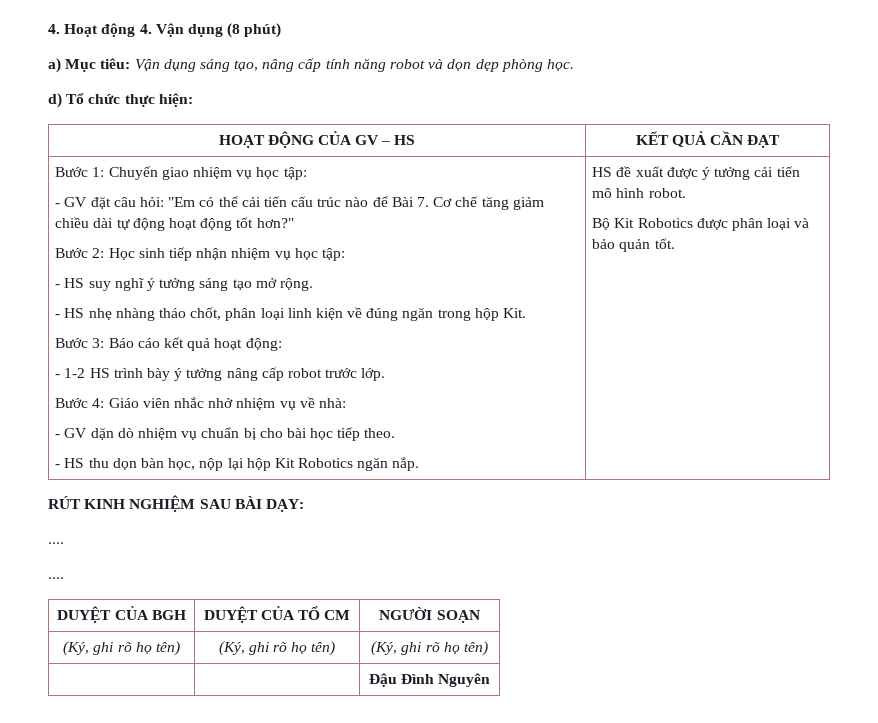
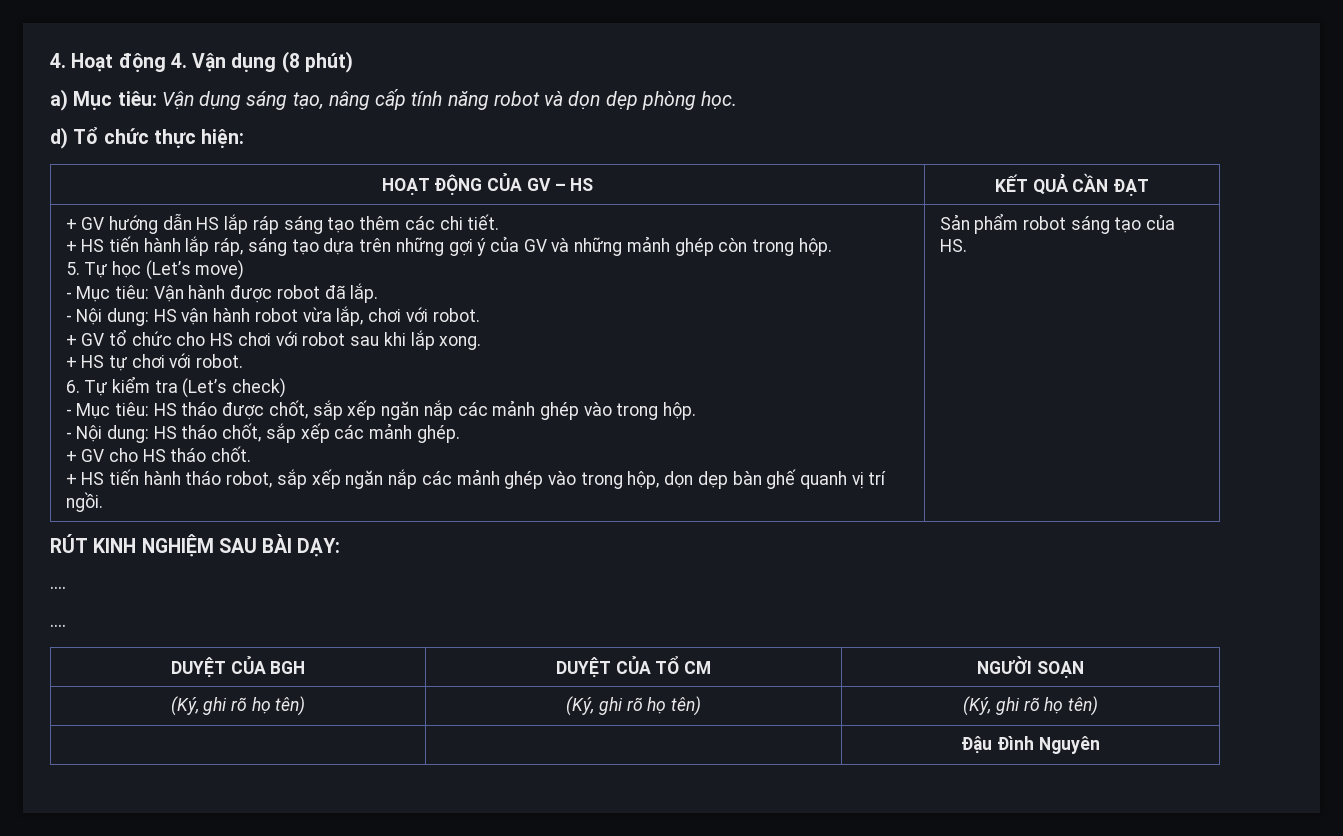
- Bước 1: Chuyển giao nhiệm vụ học tập:
- - GV đặt câu hỏi: "Em có thể cải tiến cấu trúc nào để Bài 7. Cơ chế tăng giảm chiều dài tự động hoạt động tốt hơn?"
- Bước 2: Học sinh tiếp nhận nhiệm vụ học tập:
- - HS suy nghĩ ý tưởng sáng tạo mở rộng.
- - HS nhẹ nhàng tháo chốt, phân loại linh kiện về đúng ngăn trong hộp Kit.
- Bước 3: Báo cáo kết quả hoạt động:
- - 1-2 HS trình bày ý tưởng nâng cấp robot trước lớp.
- Bước 4: Giáo viên nhắc nhở nhiệm vụ về nhà:
- - GV dặn dò nhiệm vụ chuẩn bị cho bài học tiếp theo.
- - HS thu dọn bàn học, nộp lại hộp Kit Robotics ngăn nắp. | HS đề xuất được ý tưởng cải tiến mô hình robot.
- Bộ Kit Robotics được phân loại và bảo quản tốt.
+ + GV hướng dẫn HS lắp ráp sáng tạo thêm các chi tiết.
+ + HS tiến hành lắp ráp, sáng tạo dựa trên những gợi ý của GV và những mảnh ghép còn trong hộp.
+ 5. Tự học (Let’s move)
+ - Mục tiêu: Vận hành được robot đã lắp.
+ - Nội dung: HS vận hành robot vừa lắp, chơi với robot.
+ + GV tổ chức cho HS chơi với robot sau khi lắp xong.
+ + HS tự chơi với robot.
+ 6. Tự kiểm tra (Let’s check)
+ - Mục tiêu: HS tháo được chốt, sắp xếp ngăn nắp các mảnh ghép vào trong hộp.
+ - Nội dung: HS tháo chốt, sắp xếp các mảnh ghép.
+ + GV cho HS tháo chốt.
+ + HS tiến hành tháo robot, sắp xếp ngăn nắp các mảnh ghép vào trong hộp, dọn dẹp bàn ghế quanh vị trí ngồi. | Sản phẩm robot sáng tạo của HS.

